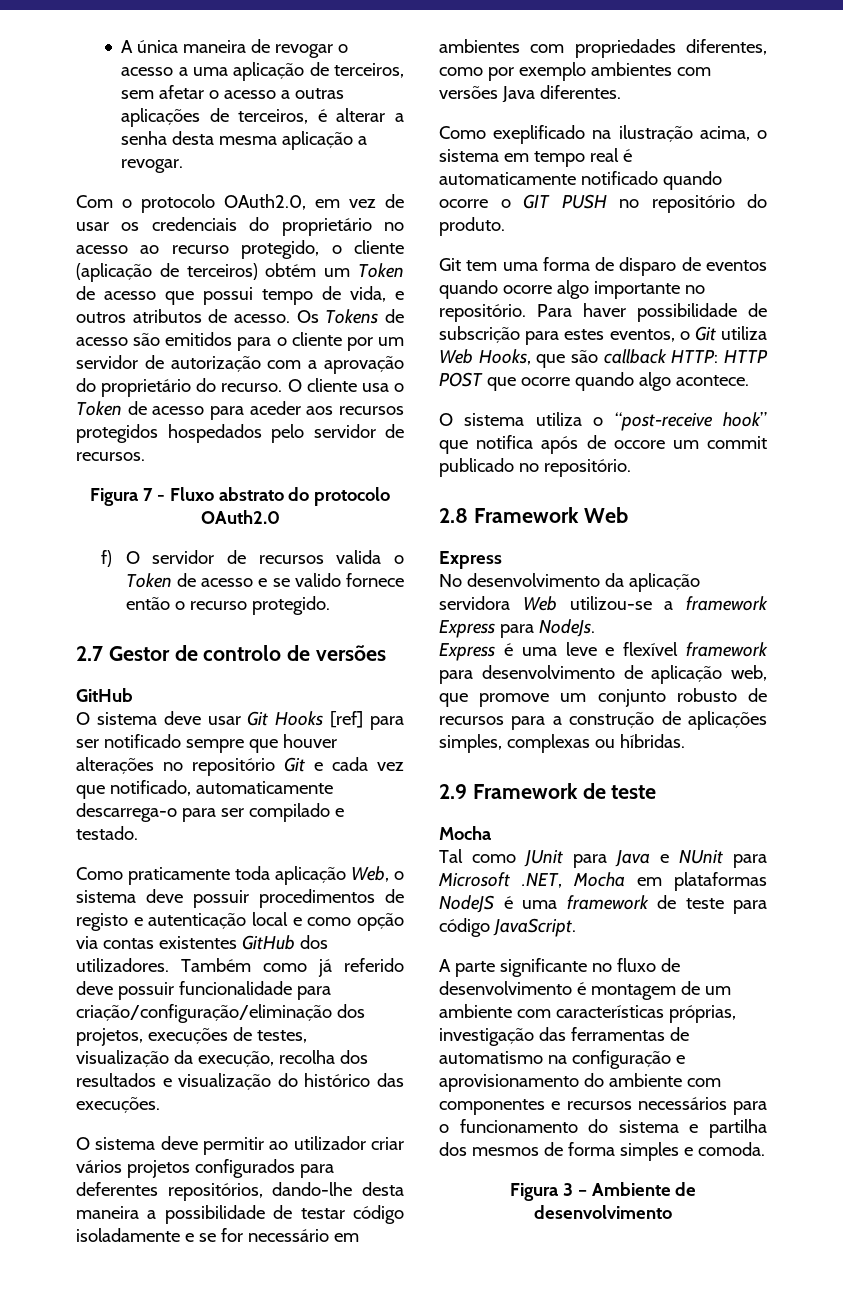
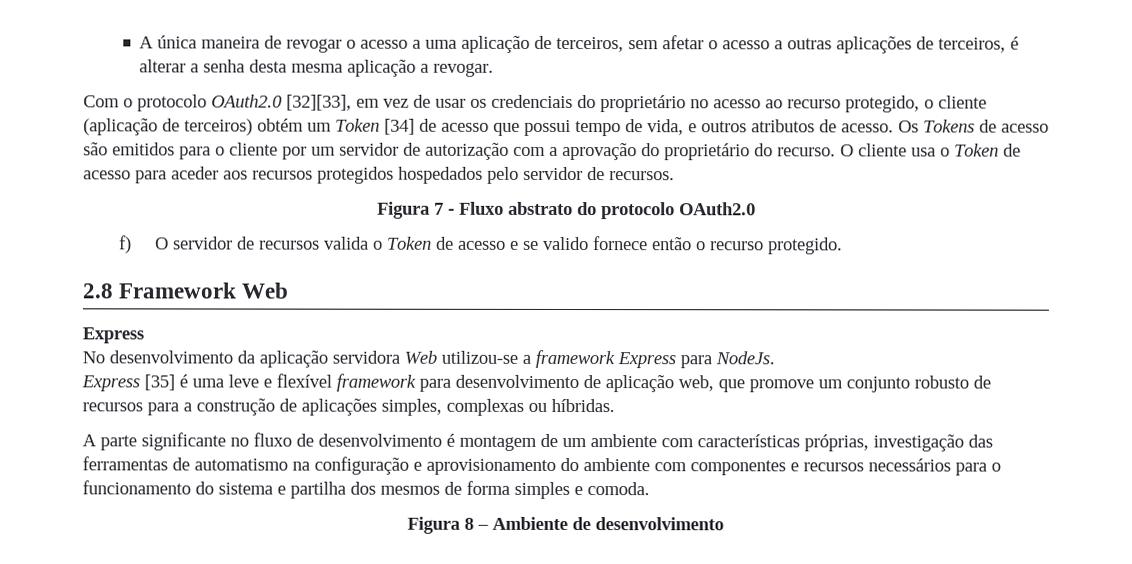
- Com o protocolo OAuth2.0, em vez de usar os credenciais do proprietário no acesso ao recurso protegido, o cliente (aplicação de terceiros) obtém um Token de acesso que possui tempo de vida, e outros atributos de acesso.
+ Com o protocolo OAuth2.0 [32][33], em vez de usar os credenciais do proprietário no acesso ao recurso protegido, o cliente (aplicação de terceiros) obtém um Token [34] de acesso que possui tempo de vida, e outros atributos de acesso.
- 2.7 Gestor de controlo de versões
- GitHub
- O sistema deve usar Git Hooks [ref] para ser notificado sempre que houver alterações no repositório Git e cada vez que notificado, automaticamente descarrega-o para ser compilado e testado.
- Como praticamente toda aplicação Web, o sistema deve possuir procedimentos de registo e autenticação local e como opção via contas existentes GitHub dos utilizadores. Também como já referido deve possuir funcionalidade para criação/configuração/eliminação dos projetos, execuções de testes, visualização da execução, recolha dos resultados e visualização do histórico das execuções.
- O sistema deve permitir ao utilizador criar vários projetos configurados para deferentes repositórios, dando-lhe desta maneira a possibilidade de testar código isoladamente e se for necessário em ambientes com propriedades diferentes, como por exemplo ambientes com versões Java diferentes.
- Como exeplificado na ilustração acima, o sistema em tempo real é automaticamente notificado quando ocorre o GIT PUSH no repositório do produto.
- Git tem uma forma de disparo de eventos quando ocorre algo importante no repositório. Para haver possibilidade de subscrição para estes eventos, o Git utiliza Web Hooks, que são callback HTTP: HTTP POST que ocorre quando algo acontece.
- O sistema utiliza o “post-receive hook” que notifica após de occore um commit publicado no repositório.
- Express é uma leve e flexível framework para desenvolvimento de aplicação web, que promove um conjunto robusto de recursos para a construção de aplicações simples, complexas ou híbridas.
+ Express [35] é uma leve e flexível framework para desenvolvimento de aplicação web, que promove um conjunto robusto de recursos para a construção de aplicações simples, complexas ou híbridas.
- 2.9 Framework de teste
- Mocha
- Tal como JUnit para Java e NUnit para Microsoft .NET, Mocha em plataformas NodeJS é uma framework de teste para código JavaScript.
- Figura 3 – Ambiente de desenvolvimento
+ Figura 8 – Ambiente de desenvolvimento

